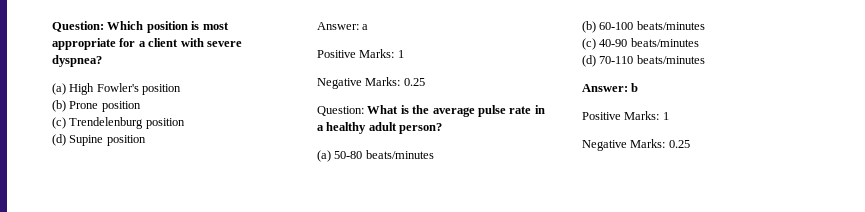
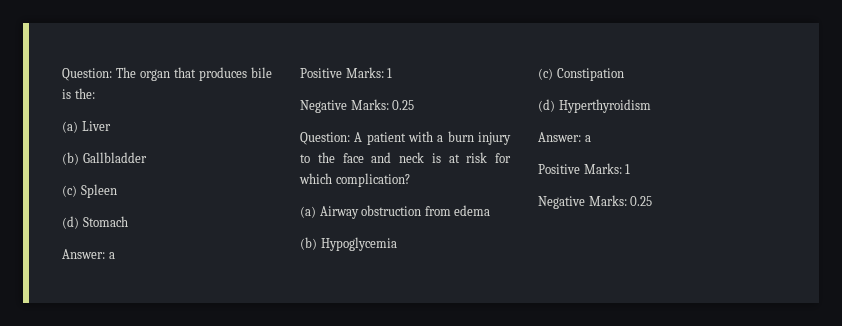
- Question: Which position is most appropriate for a client with severe dyspnea?
- (a) High Fowler's position
- (b) Prone position
- (c) Trendelenburg position
- (d) Supine position
+ Question: The organ that produces bile is the:
+ (a) Liver
+ (b) Gallbladder
+ (c) Spleen
+ (d) Stomach
- Question: What is the average pulse rate in a healthy adult person?
- (a) 50-80 beats/minutes
- (b) 60-100 beats/minutes
- (c) 40-90 beats/minutes
- (d) 70-110 beats/minutes
- Answer: b
+ Question: A patient with a burn injury to the face and neck is at risk for which complication?
+ (a) Airway obstruction from edema
+ (b) Hypoglycemia
+ (c) Constipation
+ (d) Hyperthyroidism
+ Answer: a

